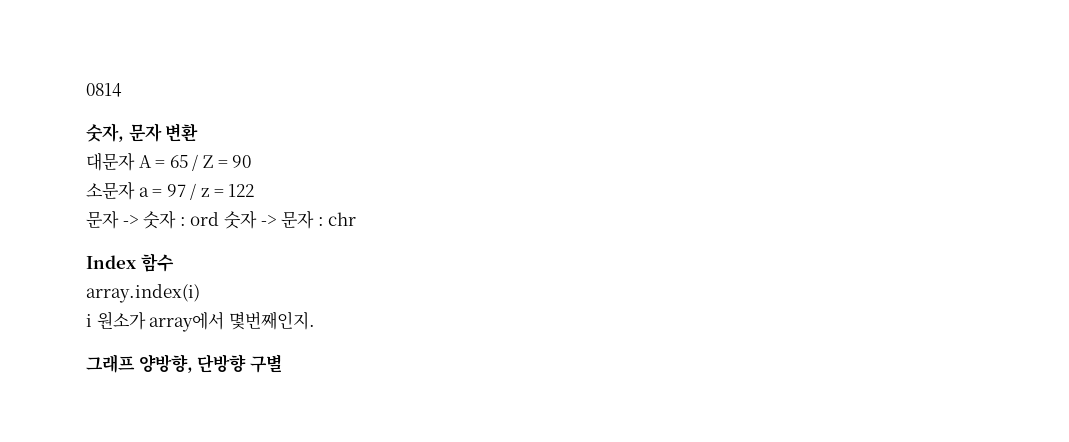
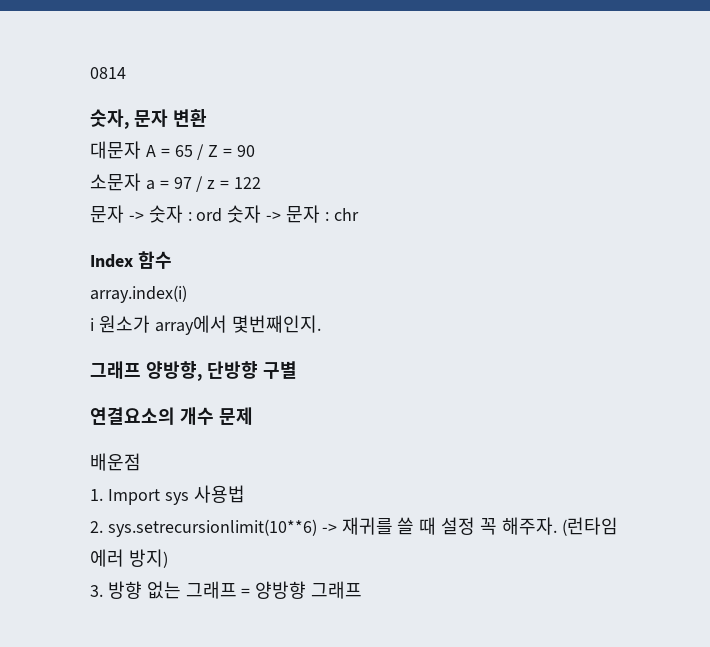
+ 연결요소의 개수 문제
+ 배운점
+ 1. Import sys 사용법
+ 2. sys.setrecursionlimit(10**6) -> 재귀를 쓸 때 설정 꼭 해주자. (런타임 에러 방지)
+ 3. 방향 없는 그래프 = 양방향 그래프

